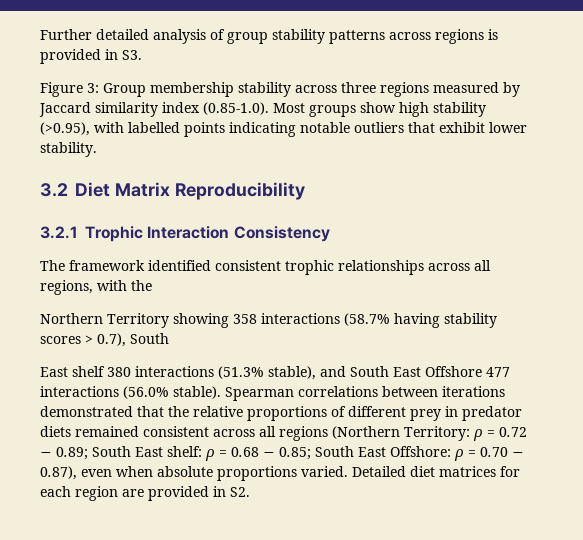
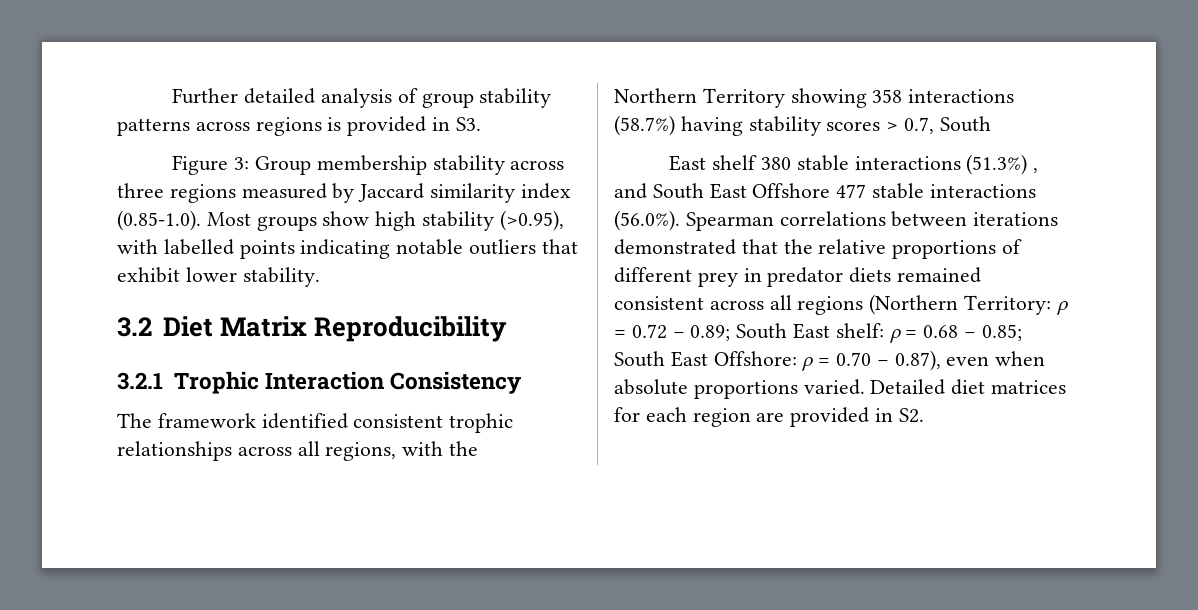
- Northern Territory showing 358 interactions (58.7% having stability scores > 0.7), South
+ Northern Territory showing 358 interactions (58.7%) having stability scores > 0.7, South
- East shelf 380 interactions (51.3% stable), and South East Offshore 477 interactions (56.0% stable). Spearman correlations between iterations demonstrated that the relative proportions of different prey in predator diets remained consistent across all regions (Northern Territory: ρ = 0.72 − 0.89; South East shelf: ρ = 0.68 − 0.85; South East Offshore: ρ = 0.70 − 0.87), even when absolute proportions varied.
+ East shelf 380 stable interactions (51.3%) , and South East Offshore 477 stable interactions (56.0%). Spearman correlations between iterations demonstrated that the relative proportions of different prey in predator diets remained consistent across all regions (Northern Territory: ρ = 0.72 − 0.89; South East shelf: ρ = 0.68 − 0.85; South East Offshore: ρ = 0.70 − 0.87), even when absolute proportions varied.

